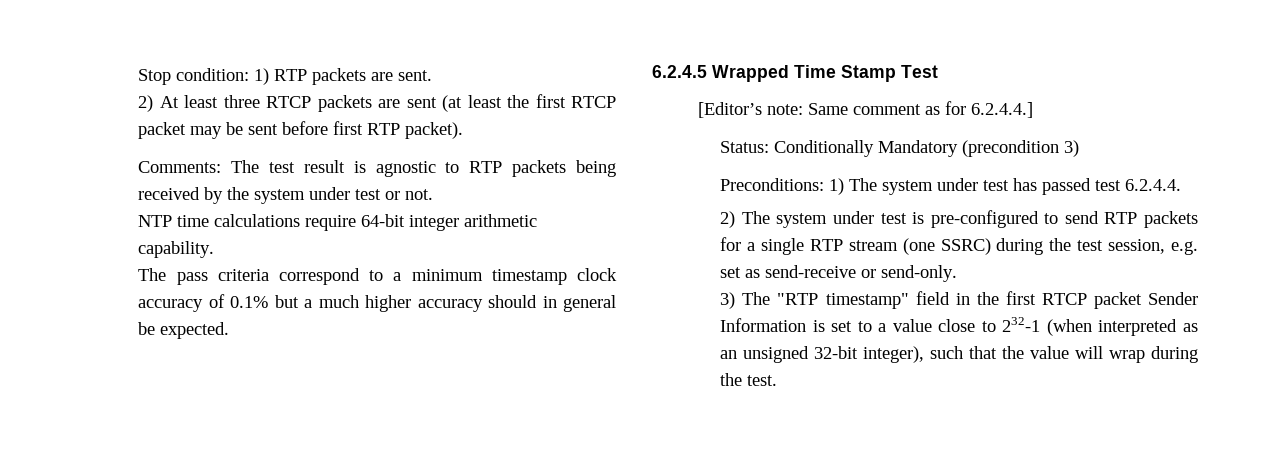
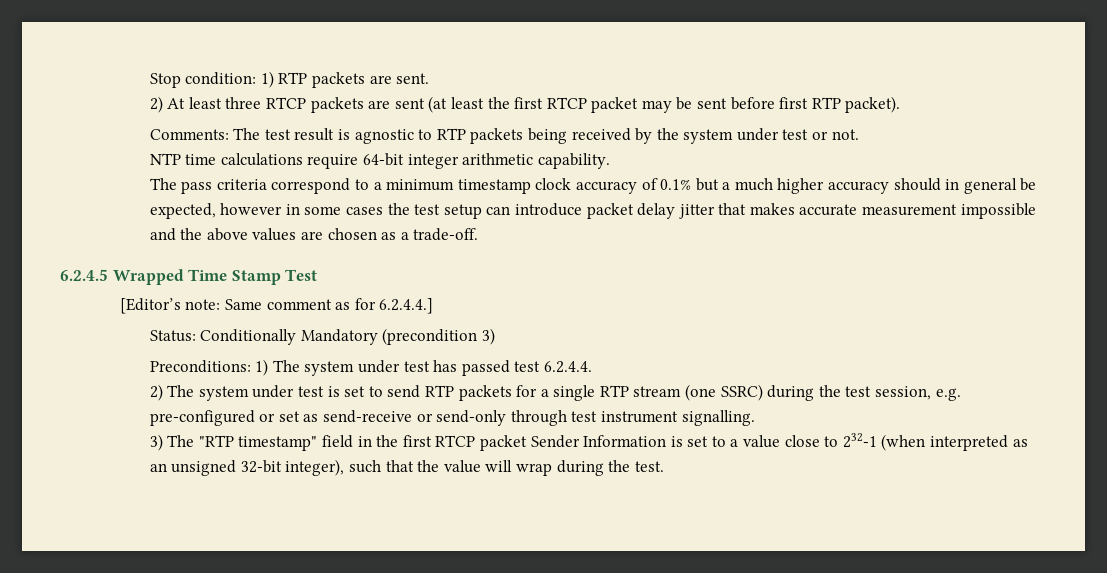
- The pass criteria correspond to a minimum timestamp clock accuracy of 0.1% but a much higher accuracy should in general be expected.
+ The pass criteria correspond to a minimum timestamp clock accuracy of 0.1% but a much higher accuracy should in general be expected, however in some cases the test setup can introduce packet delay jitter that makes accurate measurement impossible and the above values are chosen as a trade-off.
- 2) The system under test is pre-configured to send RTP packets for a single RTP stream (one SSRC) during the test session, e.g. set as send-receive or send-only.
+ 2) The system under test is set to send RTP packets for a single RTP stream (one SSRC) during the test session, e.g. pre-configured or set as send-receive or send-only through test instrument signalling.

